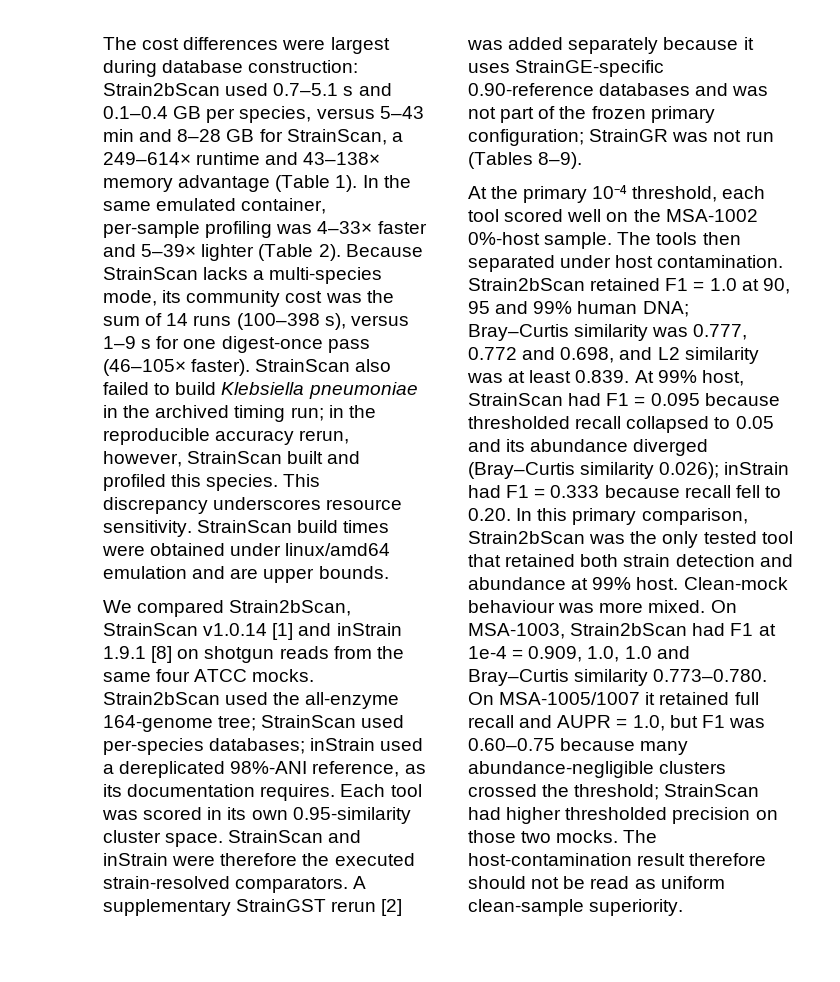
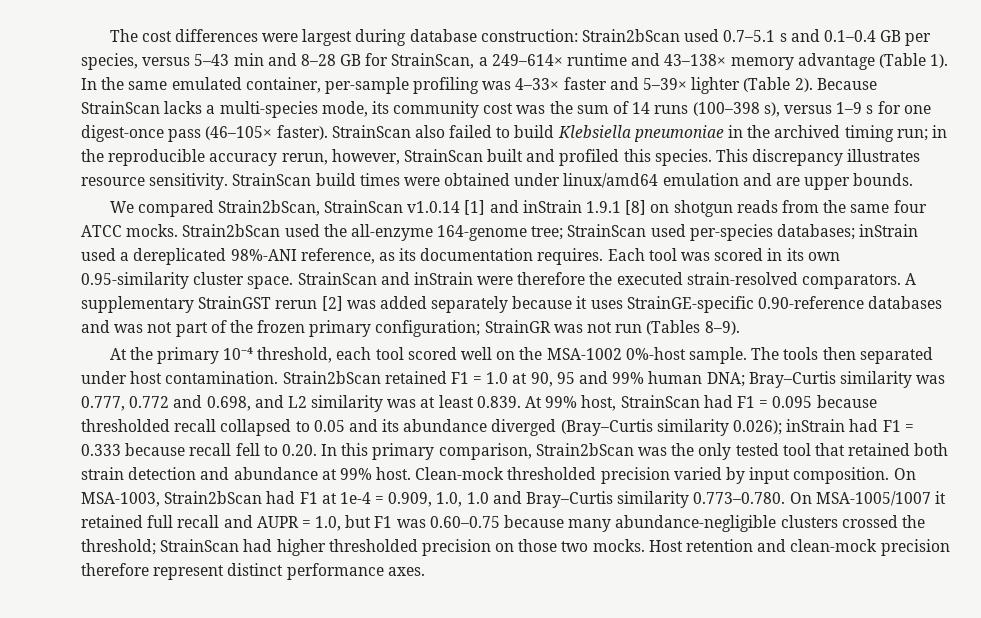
- This discrepancy underscores resource sensitivity.
+ This discrepancy illustrates resource sensitivity.
- Clean-mock behaviour was more mixed.
+ Clean-mock thresholded precision varied by input composition.
- The host-contamination result therefore should not be read as uniform clean-sample superiority.
+ Host retention and clean-mock precision therefore represent distinct performance axes.

